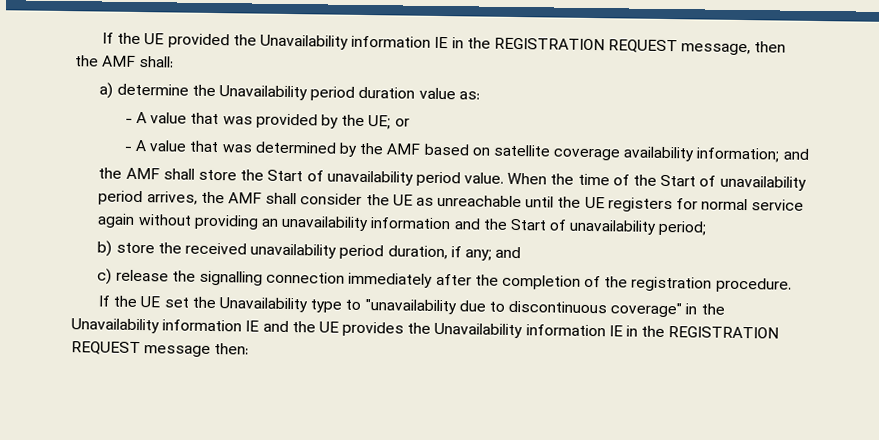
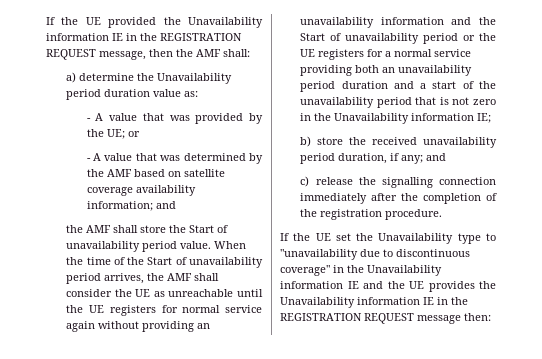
- When the time of the Start of unavailability period arrives, the AMF shall consider the UE as unreachable until the UE registers for normal service again without providing an unavailability information and the Start of unavailability period;
+ When the time of the Start of unavailability period arrives, the AMF shall consider the UE as unreachable until the UE registers for normal service again without providing an unavailability information and the Start of unavailability period or the UE registers for a normal service providing both an unavailability period duration and a start of the unavailability period that is not zero in the Unavailability information IE;

